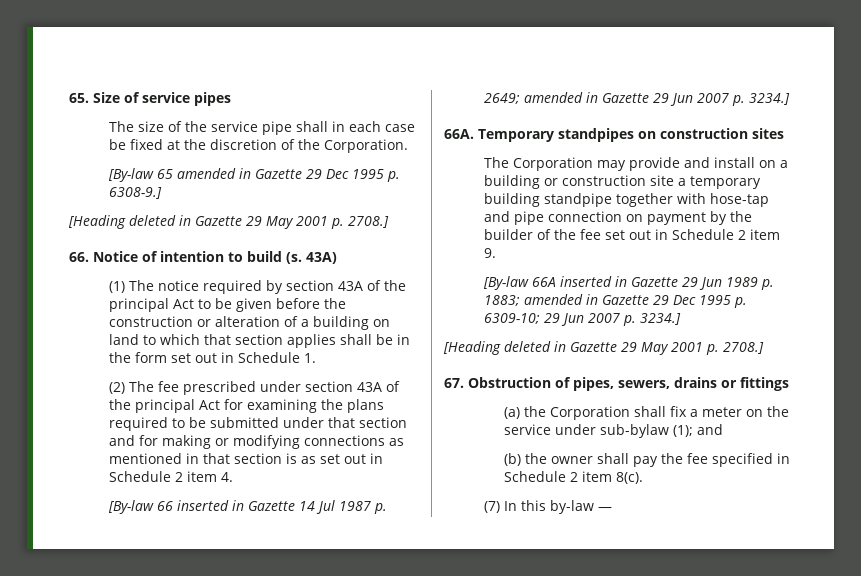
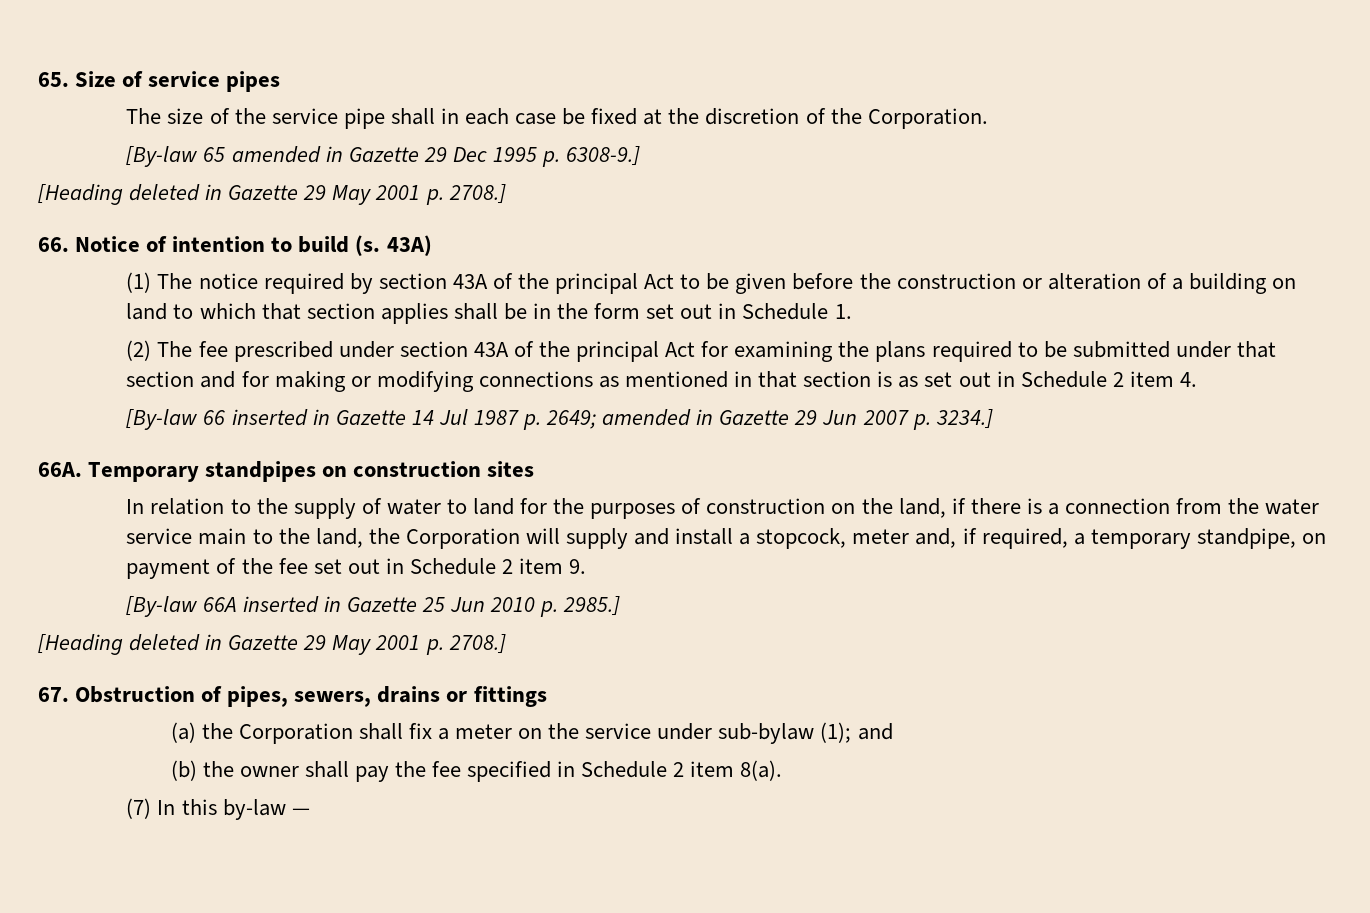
- The Corporation may provide and install on a building or construction site a temporary building standpipe together with hose-tap and pipe connection on payment by the builder of the fee set out in Schedule 2 item 9.
+ In relation to the supply of water to land for the purposes of construction on the land, if there is a connection from the water service main to the land, the Corporation will supply and install a stopcock, meter and, if required, a temporary standpipe, on payment of the fee set out in Schedule 2 item 9.
- [By-law 66A inserted in Gazette 29 Jun 1989 p. 1883; amended in Gazette 29 Dec 1995 p. 6309-10; 29 Jun 2007 p. 3234.]
+ [By-law 66A inserted in Gazette 25 Jun 2010 p. 2985.]
- (b) the owner shall pay the fee specified in Schedule 2 item 8(c).
+ (b) the owner shall pay the fee specified in Schedule 2 item 8(a).

